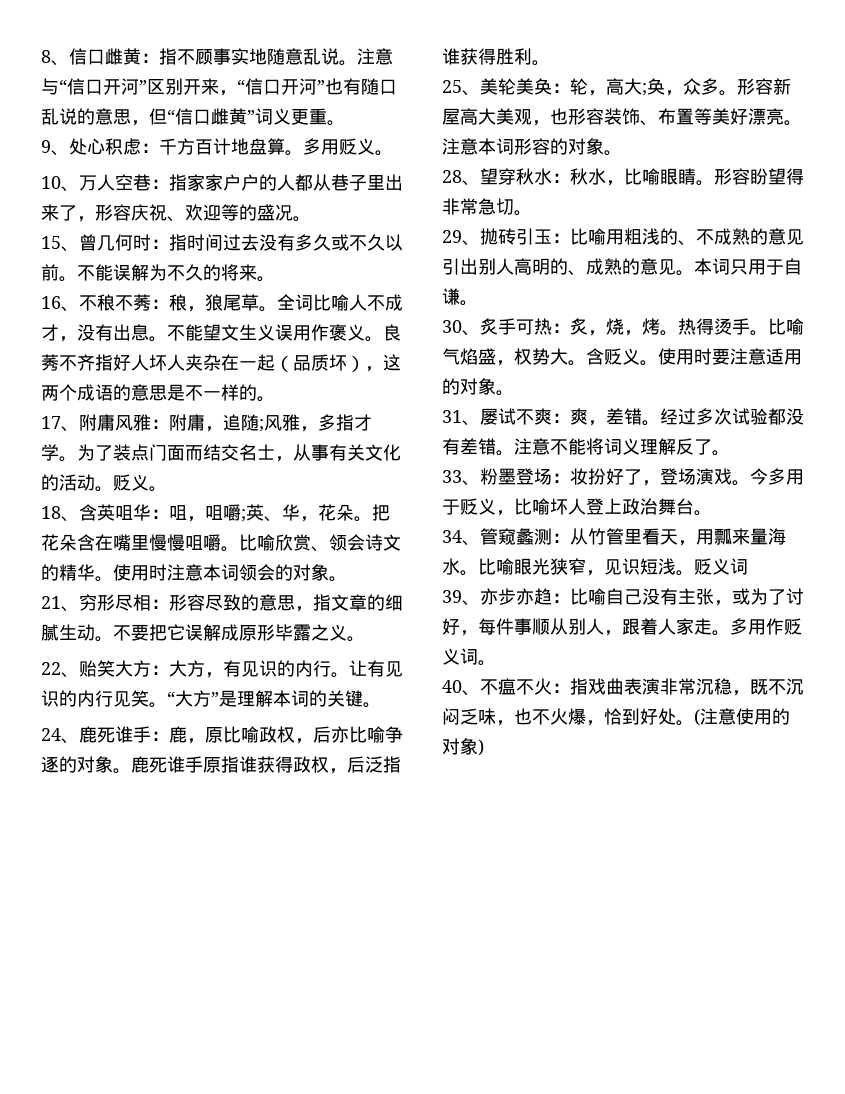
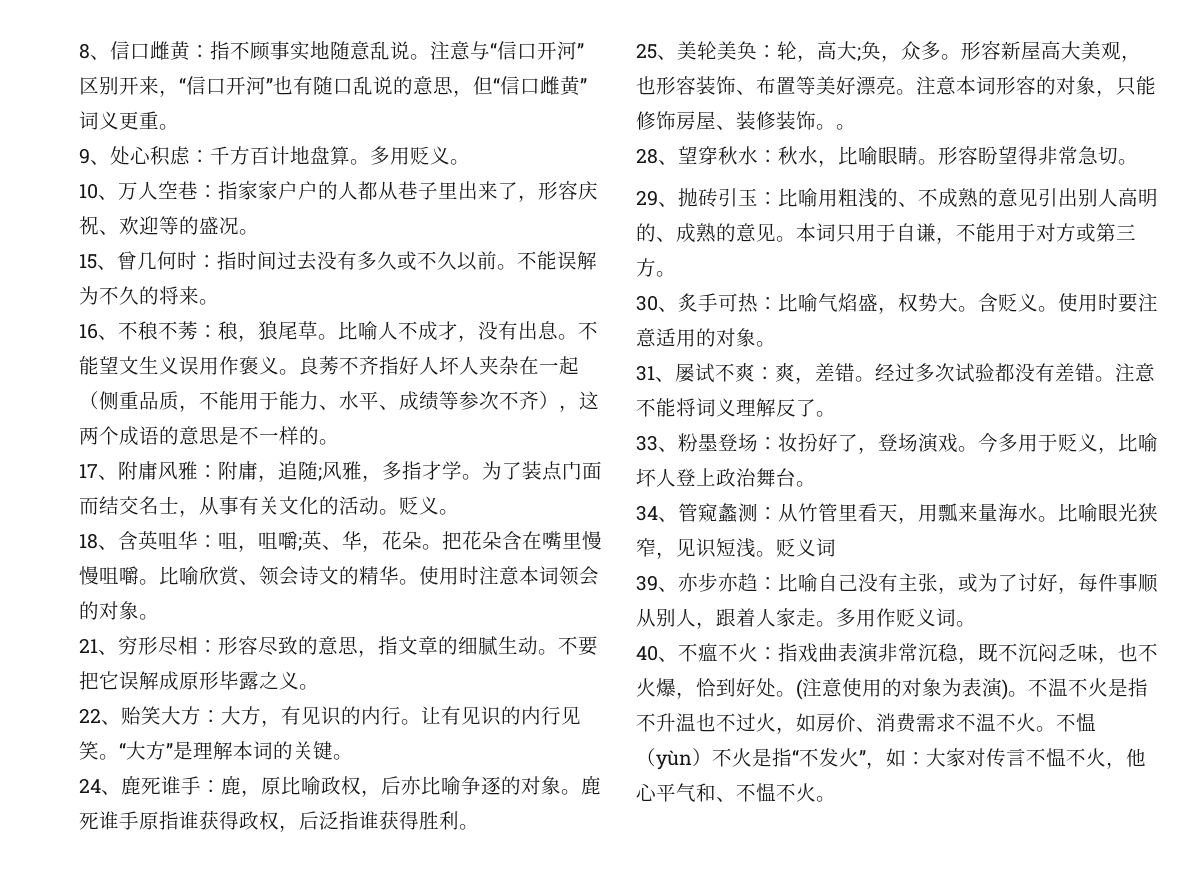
- 全词比喻人不成才，没有出息。
+ 比喻人不成才，没有出息。
- 良莠不齐指好人坏人夹杂在一起（品质坏），这两个成语的意思是不一样的。
+ 良莠不齐指好人坏人夹杂在一起（侧重品质，不能用于能力、水平、成绩等参次不齐），这两个成语的意思是不一样的。
- 注意本词形容的对象。
+ 注意本词形容的对象，只能修饰房屋、装修装饰。。
- 本词只用于自谦。
+ 本词只用于自谦，不能用于对方或第三方。
- 30、炙手可热：炙，烧，烤。热得烫手。比喻气焰盛，权势大。
+ 30、炙手可热：比喻气焰盛，权势大。
- (注意使用的对象)
+ (注意使用的对象为表演)。不温不火是指不升温也不过火，如房价、消费需求不温不火。不愠（yùn）不火是指“不发火”，如：大家对传言不愠不火，他心平气和、不愠不火。

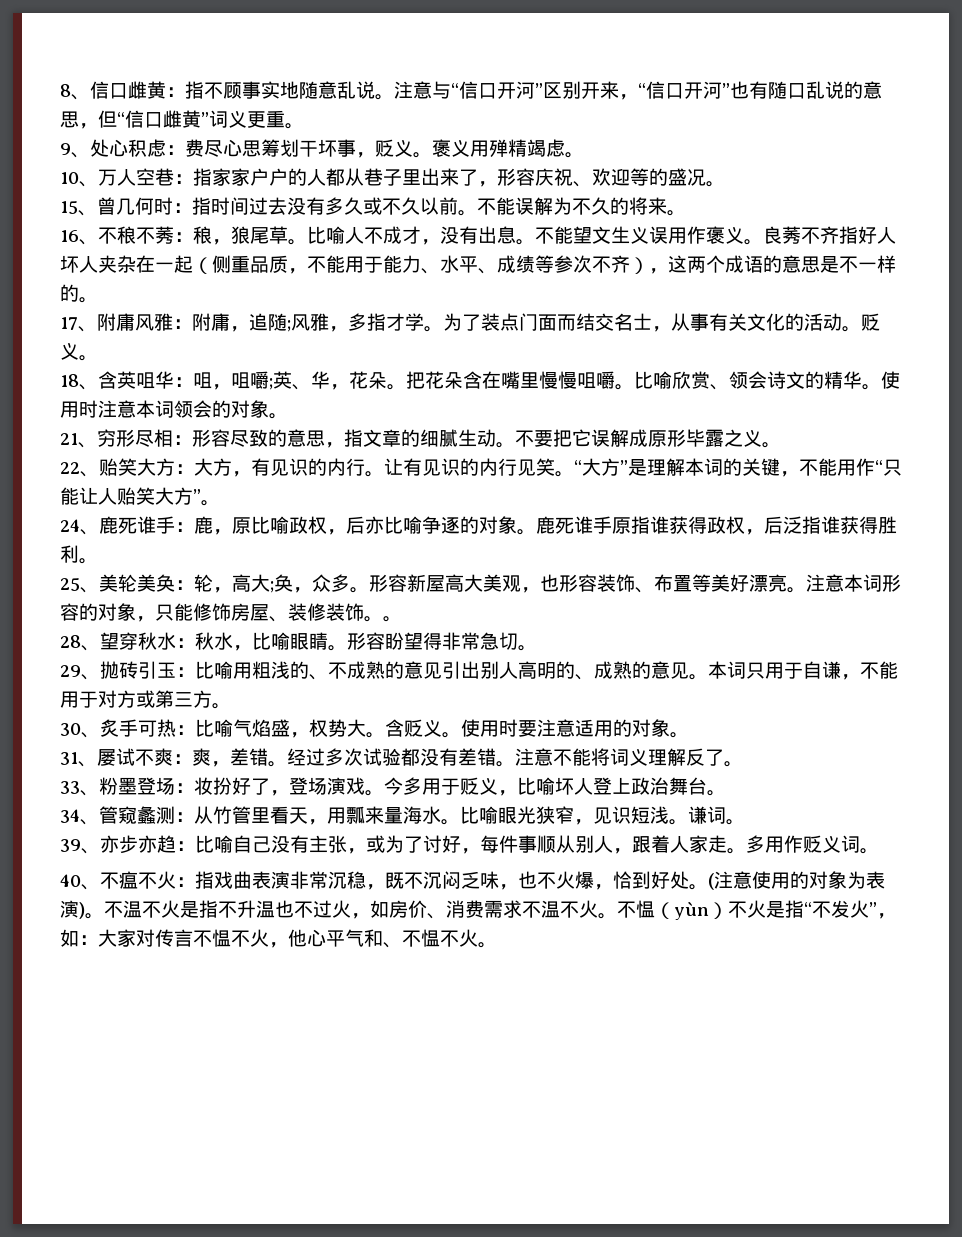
- 9、处心积虑：千方百计地盘算。多用贬义。
+ 9、处心积虑：费尽心思筹划干坏事，贬义。褒义用殚精竭虑。
- “大方”是理解本词的关键。
+ “大方”是理解本词的关键，不能用作“只能让人贻笑大方”。
- 比喻眼光狭窄，见识短浅。贬义词
+ 比喻眼光狭窄，见识短浅。谦词。

